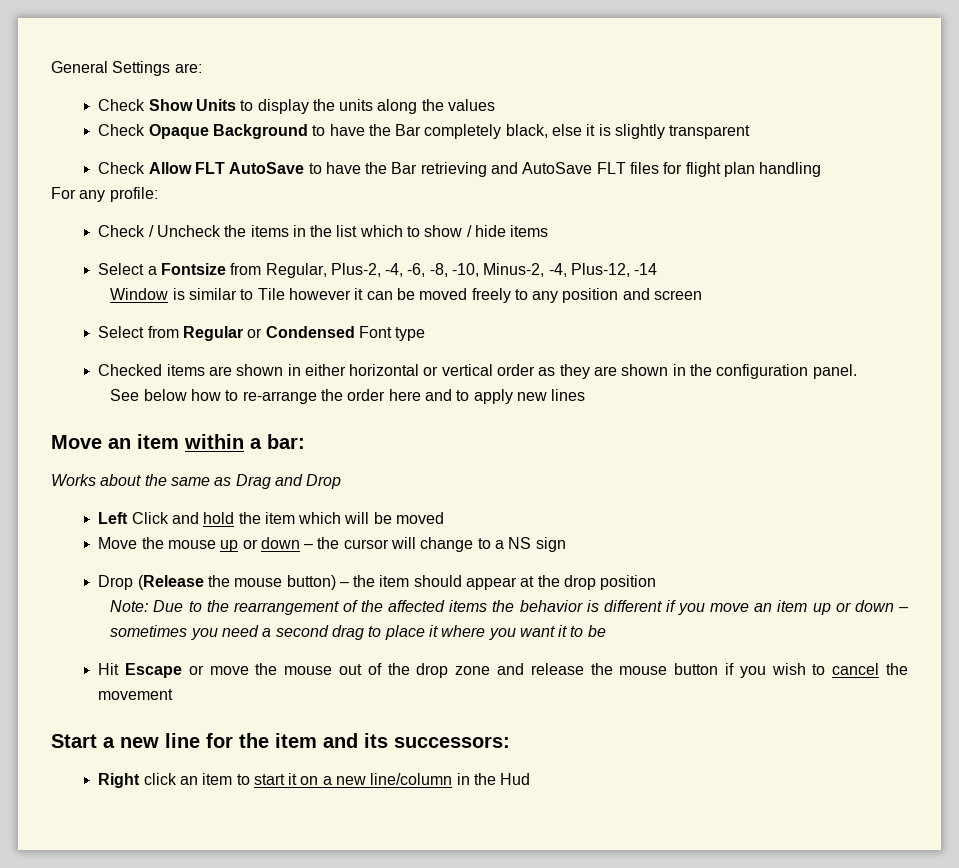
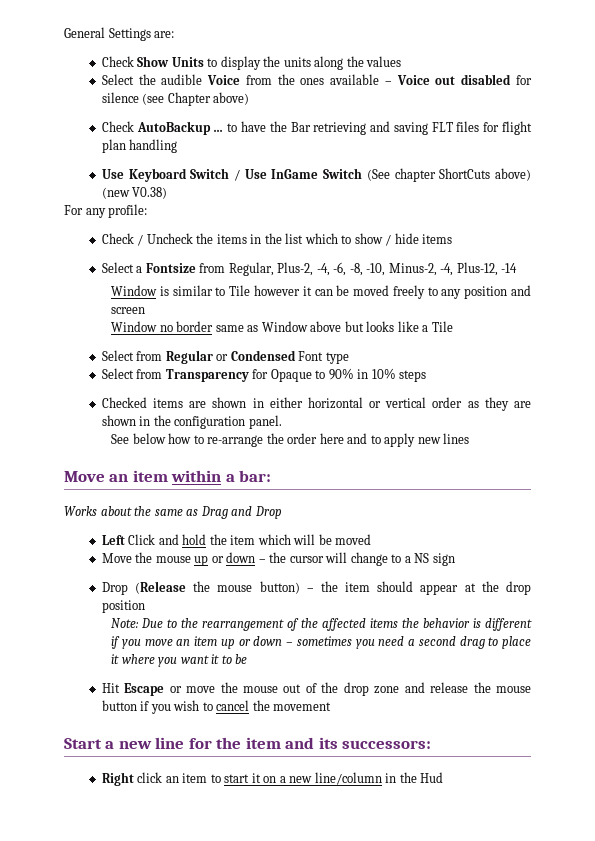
- Check Opaque Background to have the Bar completely black, else it is slightly transparent
- Check Allow FLT AutoSave to have the Bar retrieving and AutoSave FLT files for flight plan handling
+ Select the audible Voice from the ones available – Voice out disabled for silence (see Chapter above)
+ Check AutoBackup … to have the Bar retrieving and saving FLT files for flight plan handling
+ Use Keyboard Switch / Use InGame Switch (See chapter ShortCuts above) (new V0.38)
+ Window no border same as Window above but looks like a Tile
+ Select from Transparency for Opaque to 90% in 10% steps

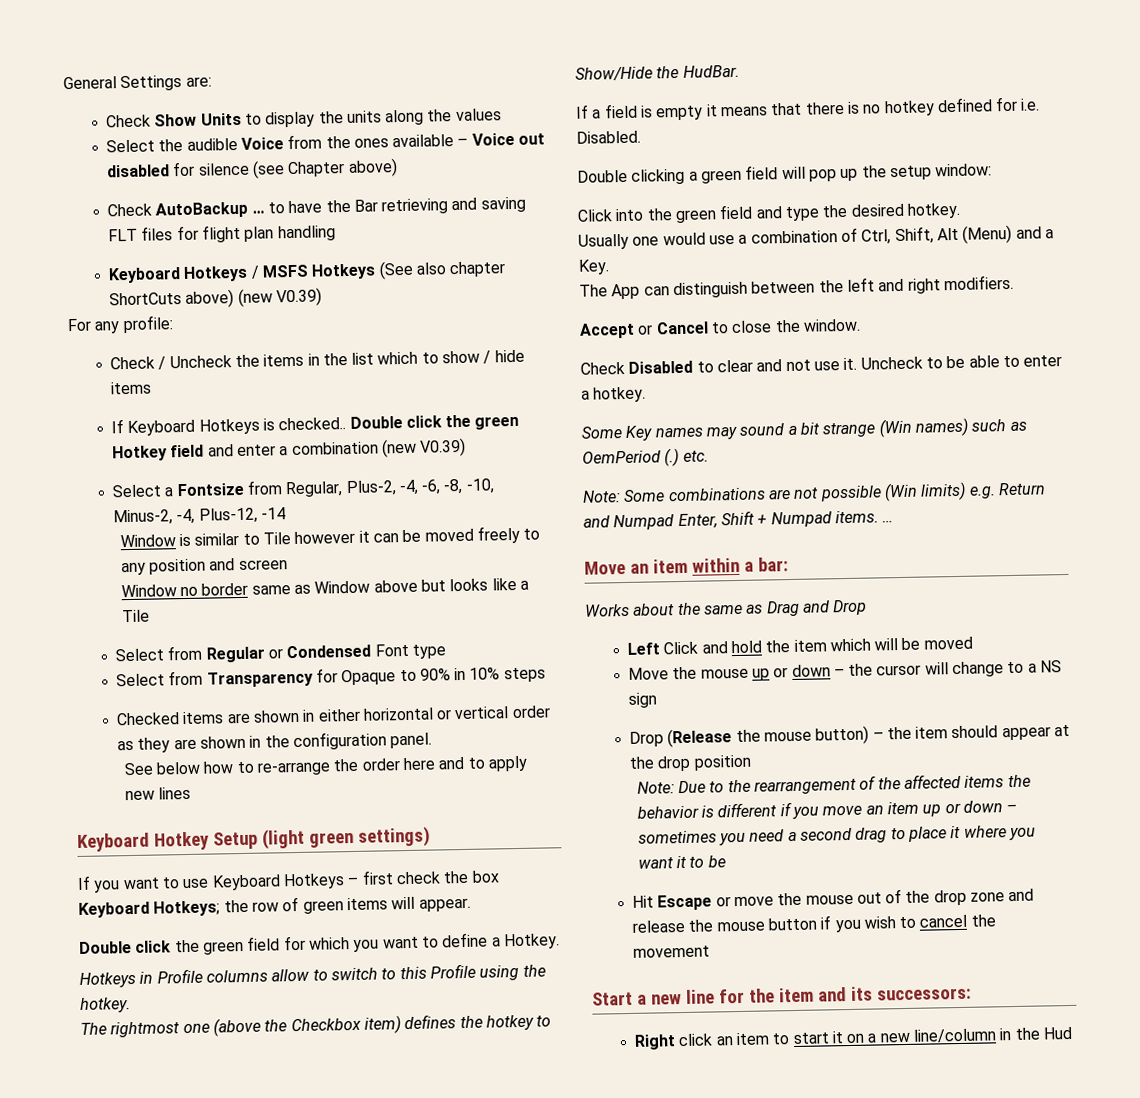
- Use Keyboard Switch / Use InGame Switch (See chapter ShortCuts above) (new V0.38)
+ Keyboard Hotkeys / MSFS Hotkeys (See also chapter ShortCuts above) (new V0.39)
+ If Keyboard Hotkeys is checked.. Double click the green Hotkey field and enter a combination (new V0.39)
+ Keyboard Hotkey Setup (light green settings)
+ If you want to use Keyboard Hotkeys – first check the box Keyboard Hotkeys; the row of green items will appear.
+ Double click the green field for which you want to define a Hotkey.
+ Hotkeys in Profile columns allow to switch to this Profile using the hotkey.
+ The rightmost one (above the Checkbox item) defines the hotkey to Show/Hide the HudBar.
+ If a field is empty it means that there is no hotkey defined for i.e. Disabled.
+ Double clicking a green field will pop up the setup window:
+ Click into the green field and type the desired hotkey.
+ Usually one would use a combination of Ctrl, Shift, Alt (Menu) and a Key.
+ The App can distinguish between the left and right modifiers.
+ Accept or Cancel to close the window.
+ Check Disabled to clear and not use it. Uncheck to be able to enter a hotkey.
+ Some Key names may sound a bit strange (Win names) such as OemPeriod (.) etc.
+ Note: Some combinations are not possible (Win limits) e.g. Return and Numpad Enter, Shift + Numpad items. …

